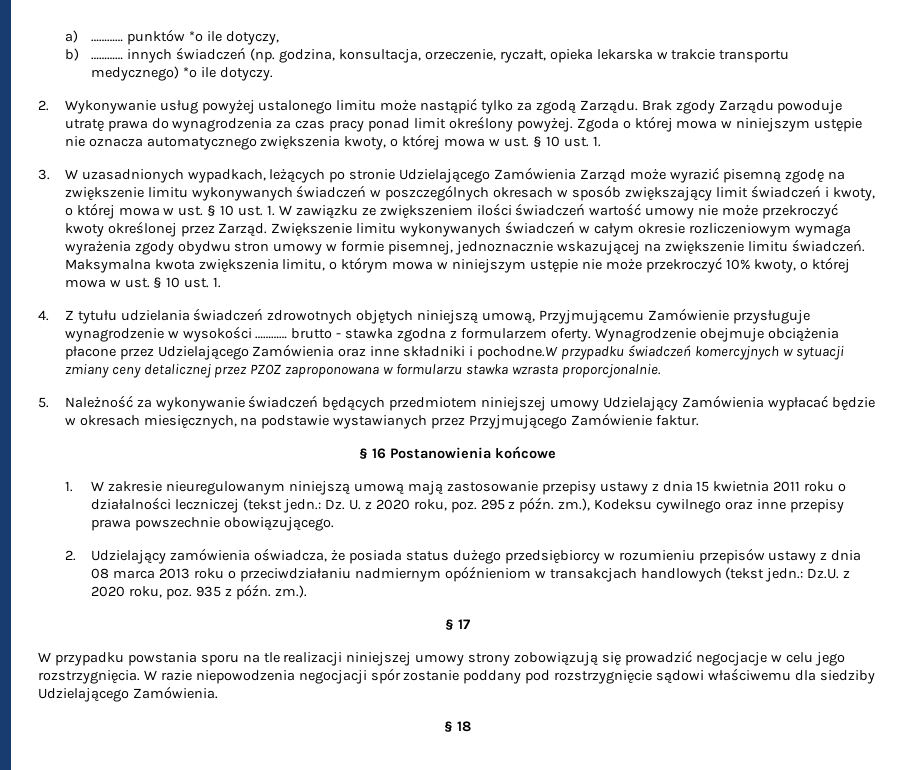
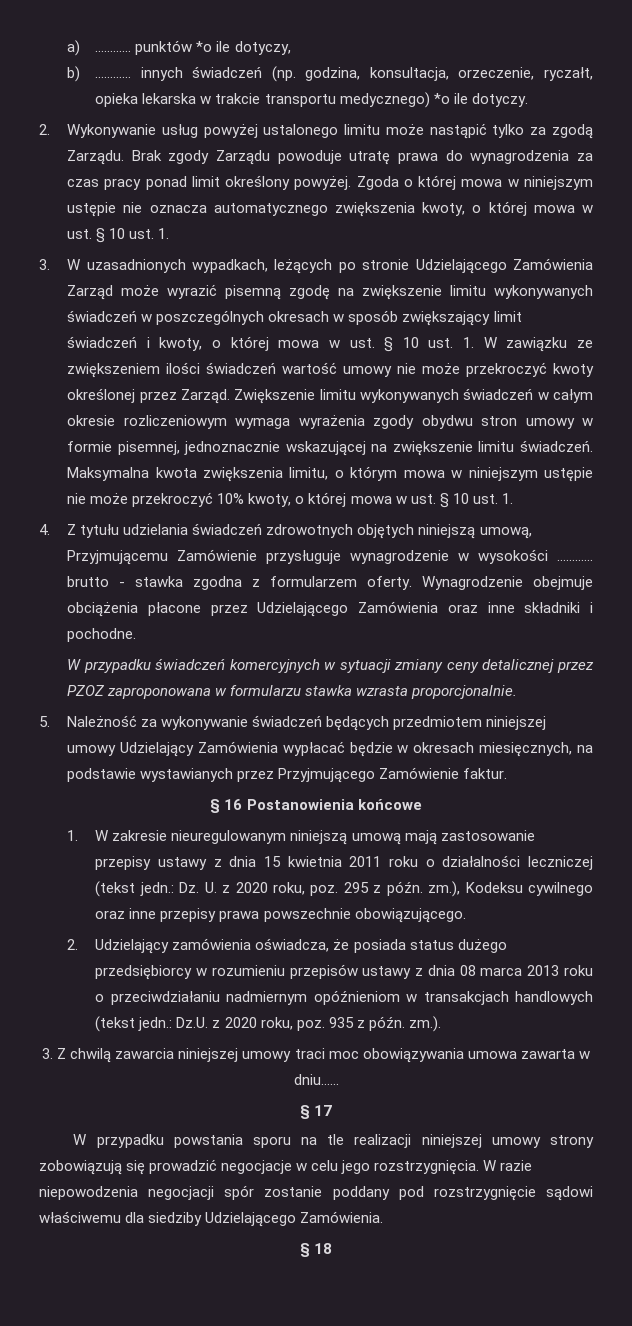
- Wynagrodzenie obejmuje obciążenia płacone przez Udzielającego Zamówienia oraz inne składniki i pochodne.W przypadku świadczeń komercyjnych w sytuacji zmiany ceny detalicznej przez PZOZ zaproponowana w formularzu stawka wzrasta proporcjonalnie.
+ Wynagrodzenie obejmuje obciążenia płacone przez Udzielającego Zamówienia oraz inne składniki i pochodne.
+ W przypadku świadczeń komercyjnych w sytuacji zmiany ceny detalicznej przez PZOZ zaproponowana w formularzu stawka wzrasta proporcjonalnie.
+ 3. Z chwilą zawarcia niniejszej umowy traci moc obowiązywania umowa zawarta w dniu…...

